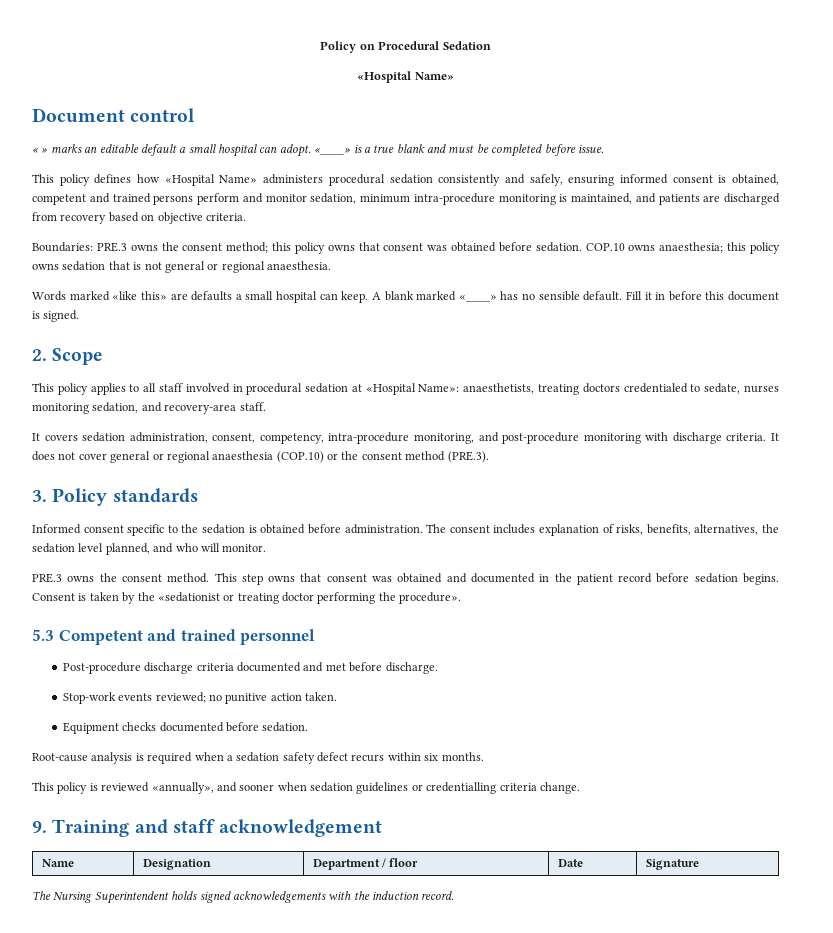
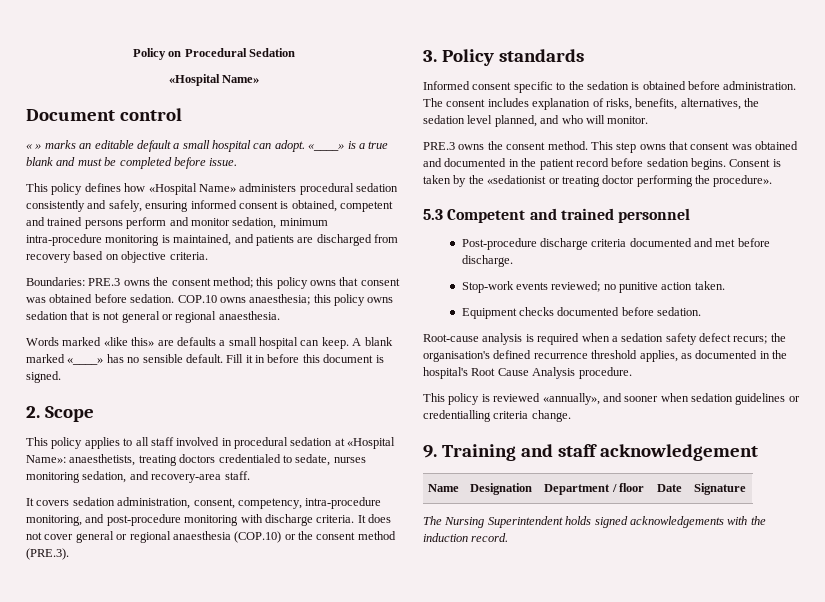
- Root-cause analysis is required when a sedation safety defect recurs within six months.
+ Root-cause analysis is required when a sedation safety defect recurs; the organisation's defined recurrence threshold applies, as documented in the hospital's Root Cause Analysis procedure.

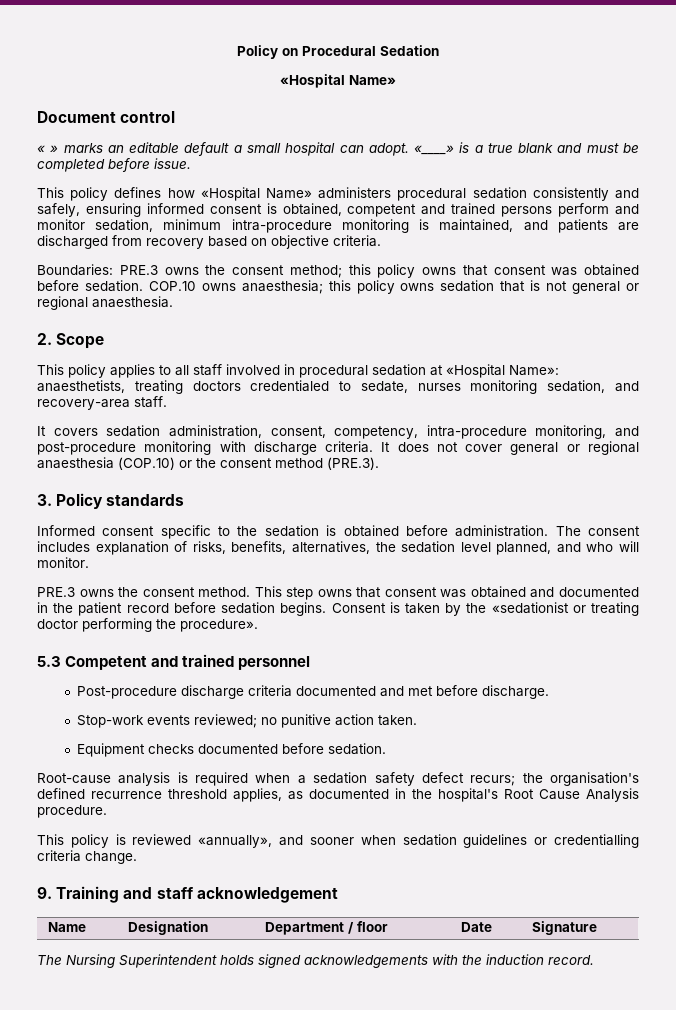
- Words marked «like this» are defaults a small hospital can keep. A blank marked «____» has no sensible default. Fill it in before this document is signed.

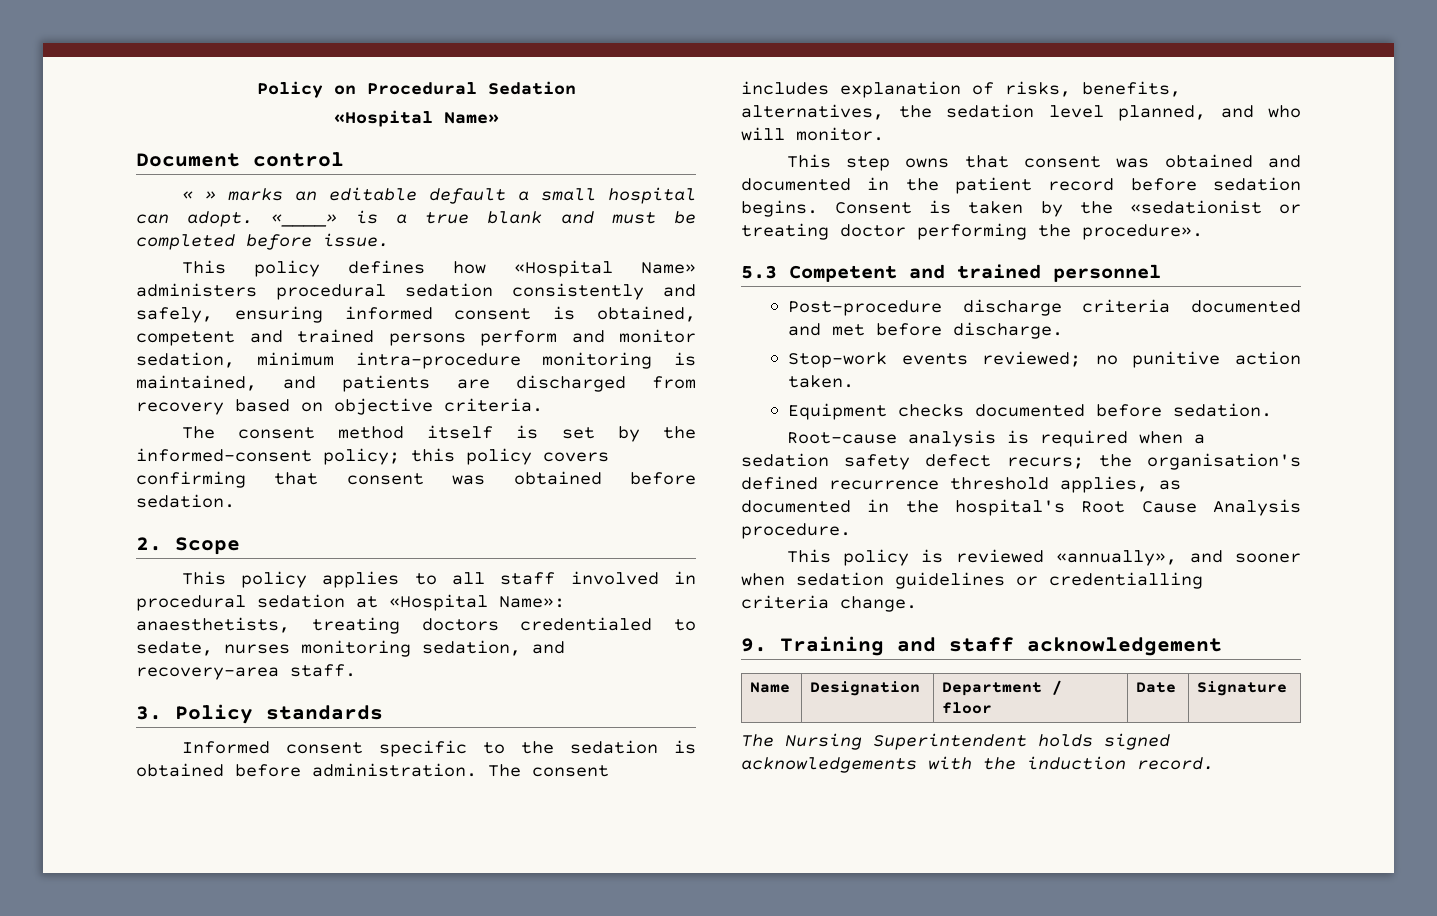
- Boundaries: PRE.3 owns the consent method; this policy owns that consent was obtained before sedation. COP.10 owns anaesthesia; this policy owns sedation that is not general or regional anaesthesia.
+ The consent method itself is set by the informed-consent policy; this policy covers confirming that consent was obtained before sedation.
- It covers sedation administration, consent, competency, intra-procedure monitoring, and post-procedure monitoring with discharge criteria. It does not cover general or regional anaesthesia (COP.10) or the consent method (PRE.3).
- PRE.3 owns the consent method.

